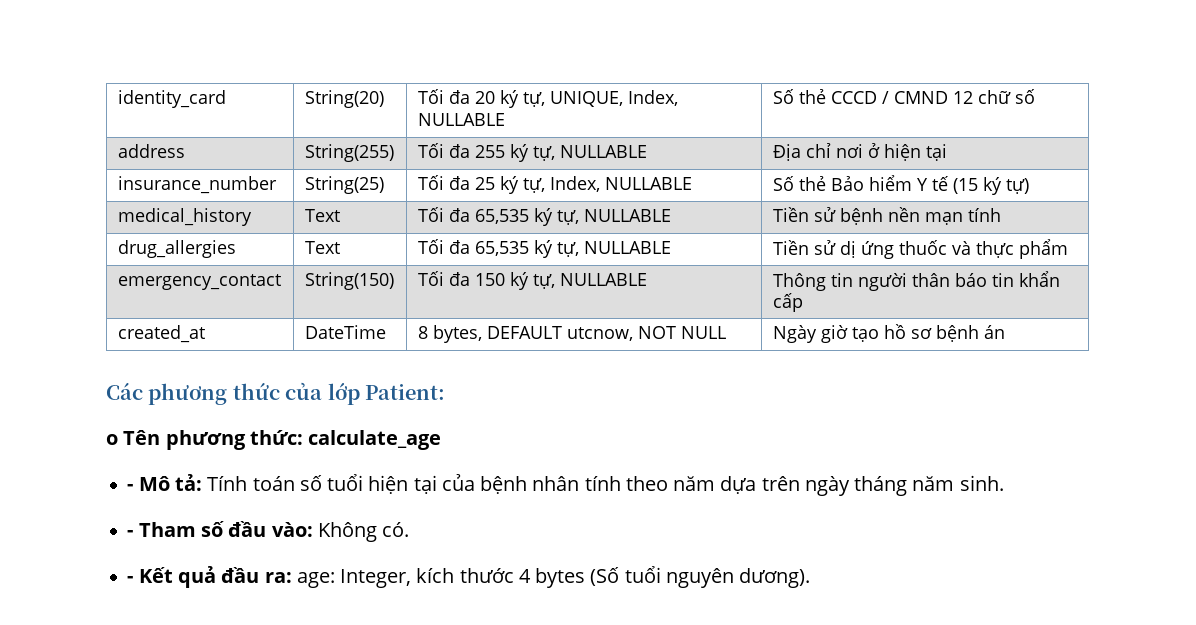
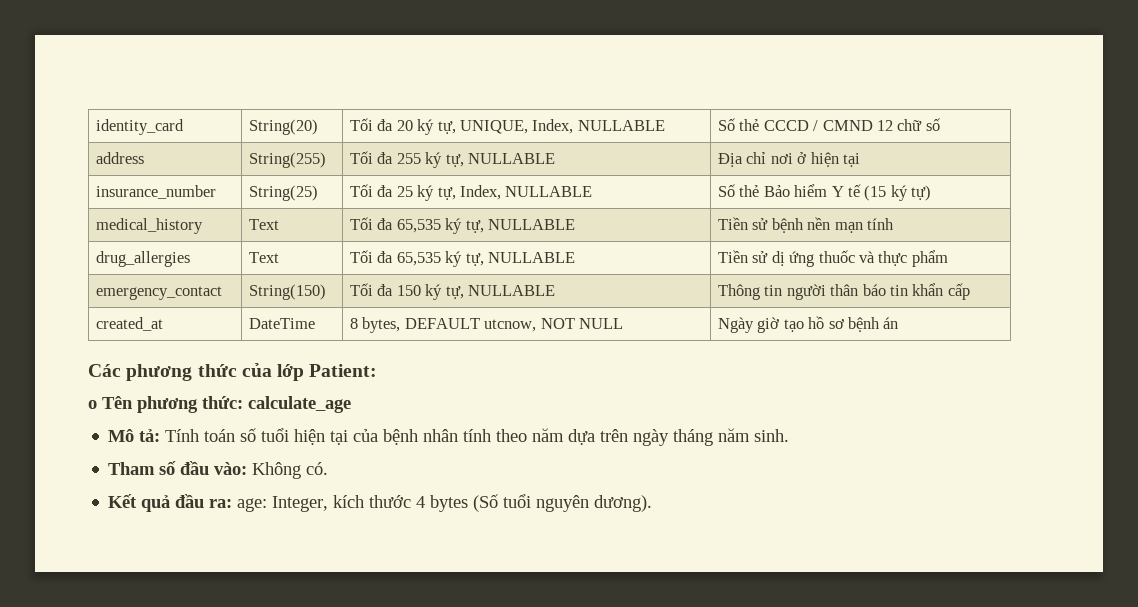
- - Mô tả: Tính toán số tuổi hiện tại của bệnh nhân tính theo năm dựa trên ngày tháng năm sinh.
+ Mô tả: Tính toán số tuổi hiện tại của bệnh nhân tính theo năm dựa trên ngày tháng năm sinh.
- - Tham số đầu vào: Không có.
+ Tham số đầu vào: Không có.
- - Kết quả đầu ra: age: Integer, kích thước 4 bytes (Số tuổi nguyên dương).
+ Kết quả đầu ra: age: Integer, kích thước 4 bytes (Số tuổi nguyên dương).

